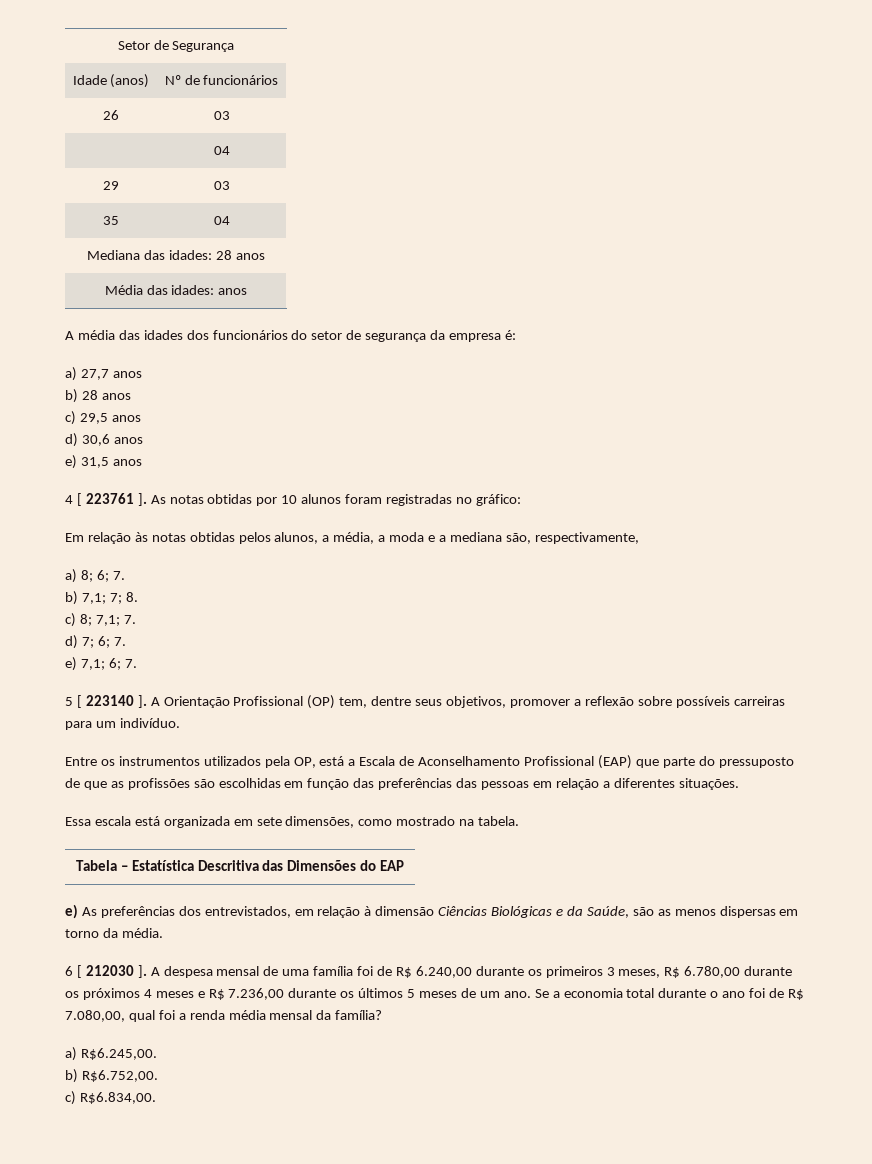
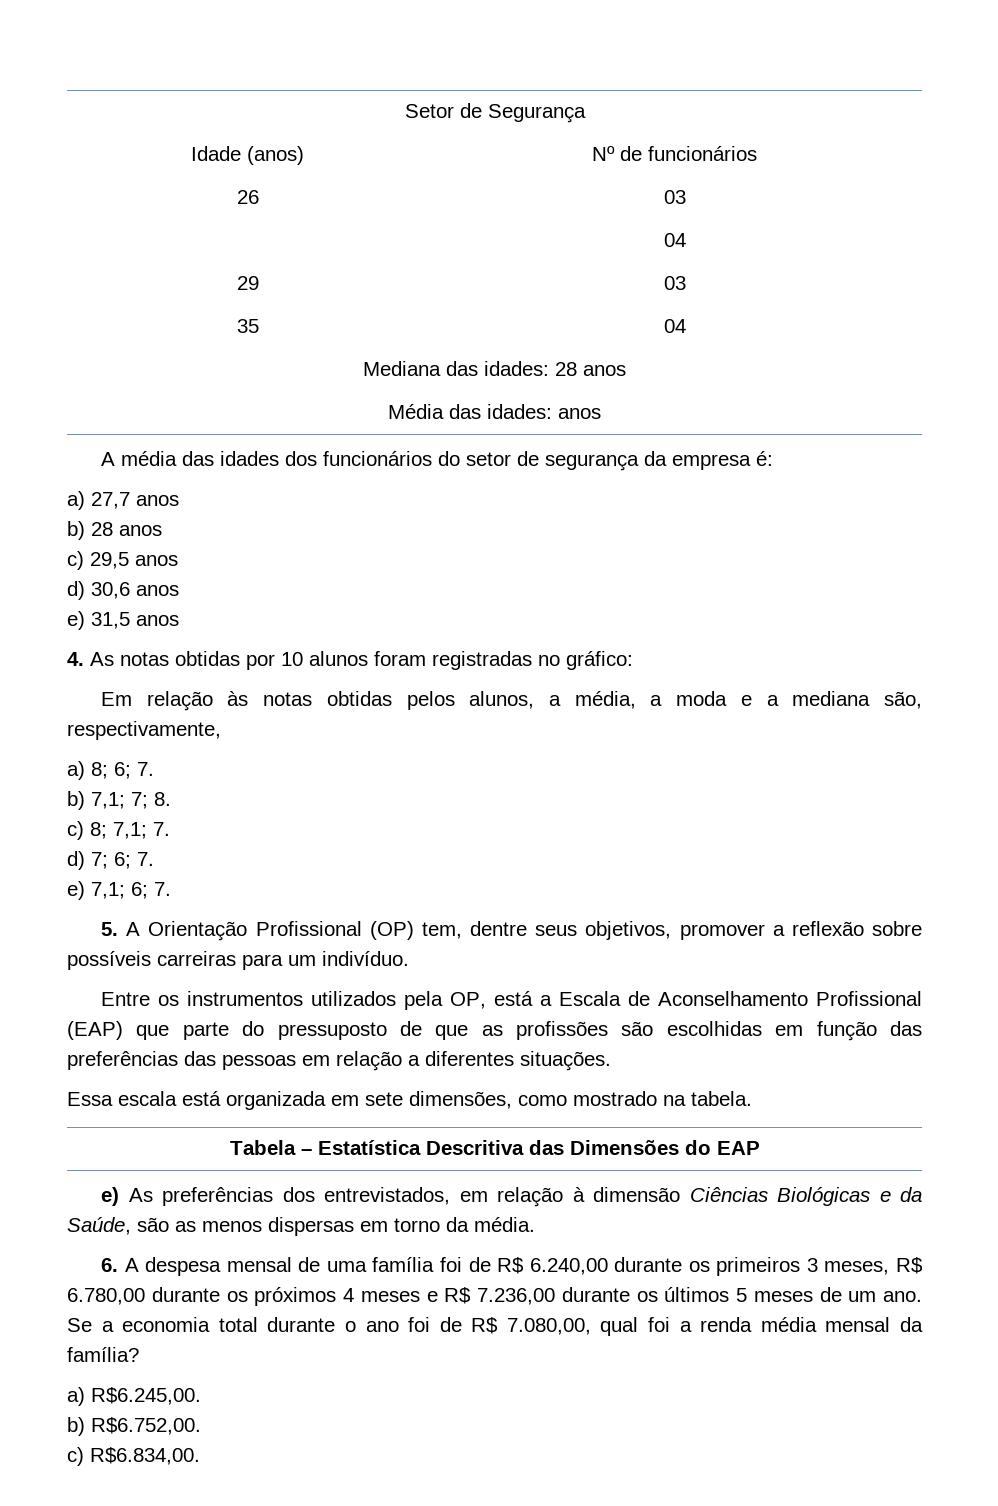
- 4 [ 223761 ]. As notas obtidas por 10 alunos foram registradas no gráfico:
+ 4. As notas obtidas por 10 alunos foram registradas no gráfico:
- 5 [ 223140 ]. A Orientação Profissional (OP) tem, dentre seus objetivos, promover a reflexão sobre possíveis carreiras para um indivíduo.
+ 5. A Orientação Profissional (OP) tem, dentre seus objetivos, promover a reflexão sobre possíveis carreiras para um indivíduo.
- 6 [ 212030 ]. A despesa mensal de uma família foi de R$ 6.240,00 durante os primeiros 3 meses, R$ 6.780,00 durante os próximos 4 meses e R$ 7.236,00 durante os últimos 5 meses de um ano.
+ 6. A despesa mensal de uma família foi de R$ 6.240,00 durante os primeiros 3 meses, R$ 6.780,00 durante os próximos 4 meses e R$ 7.236,00 durante os últimos 5 meses de um ano.

